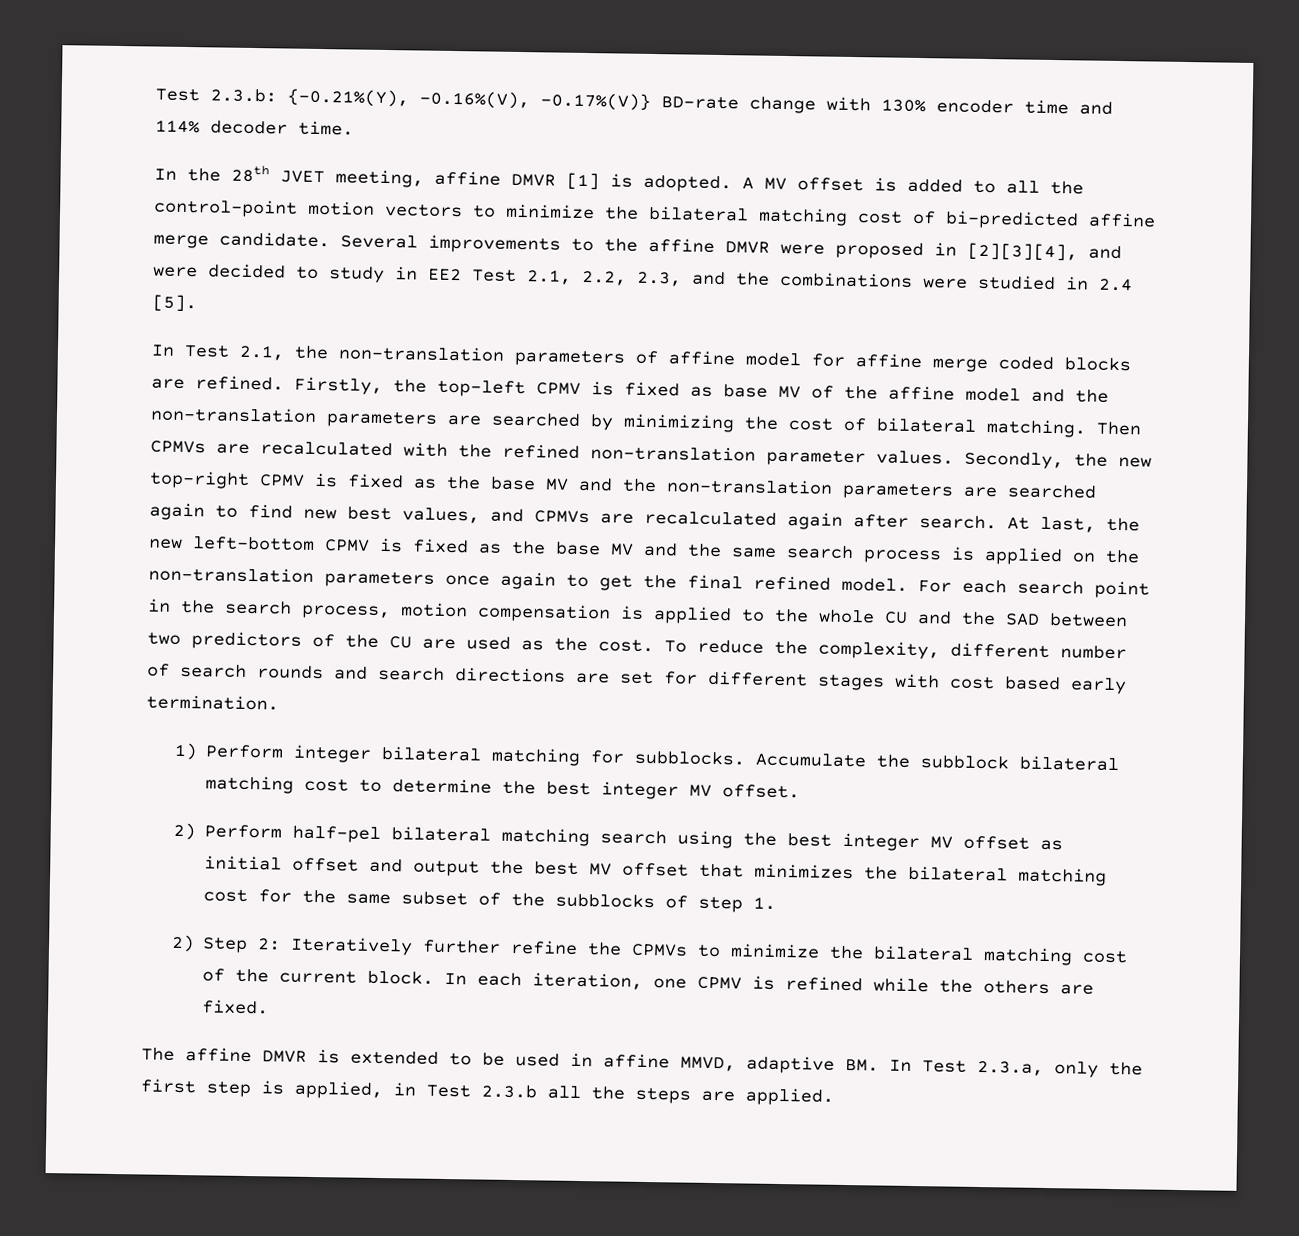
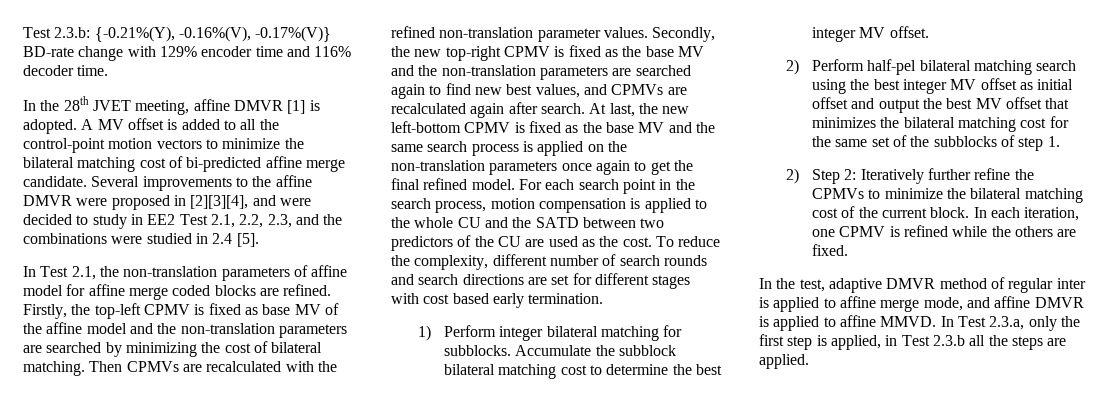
- Test 2.3.b: {-0.21%(Y), -0.16%(V), -0.17%(V)} BD-rate change with 130% encoder time and 114% decoder time.
+ Test 2.3.b: {-0.21%(Y), -0.16%(V), -0.17%(V)} BD-rate change with 129% encoder time and 116% decoder time.
- For each search point in the search process, motion compensation is applied to the whole CU and the SAD between two predictors of the CU are used as the cost.
+ For each search point in the search process, motion compensation is applied to the whole CU and the SATD between two predictors of the CU are used as the cost.
- 2) Perform half-pel bilateral matching search using the best integer MV offset as initial offset and output the best MV offset that minimizes the bilateral matching cost for the same subset of the subblocks of step 1.
+ 2) Perform half-pel bilateral matching search using the best integer MV offset as initial offset and output the best MV offset that minimizes the bilateral matching cost for the same set of the subblocks of step 1.
- The affine DMVR is extended to be used in affine MMVD, adaptive BM. In Test 2.3.a, only the first step is applied, in Test 2.3.b all the steps are applied.
+ In the test, adaptive DMVR method of regular inter is applied to affine merge mode, and affine DMVR is applied to affine MMVD. In Test 2.3.a, only the first step is applied, in Test 2.3.b all the steps are applied.

